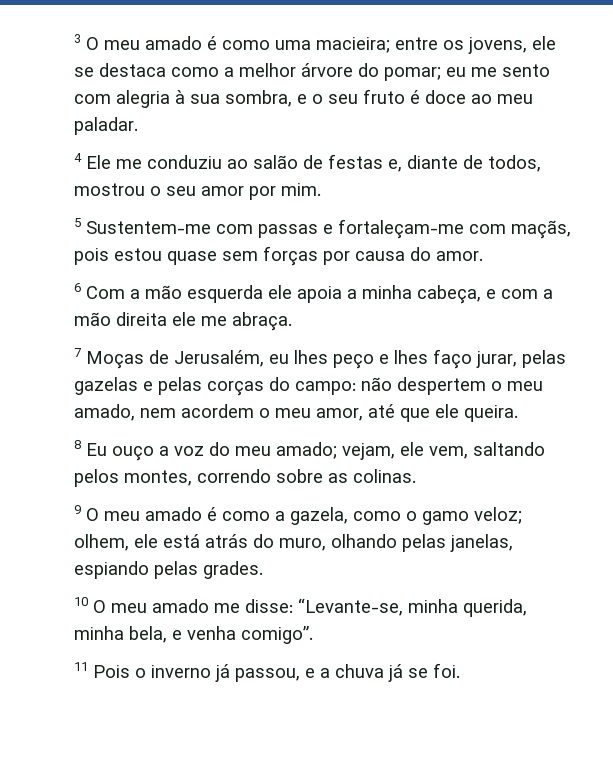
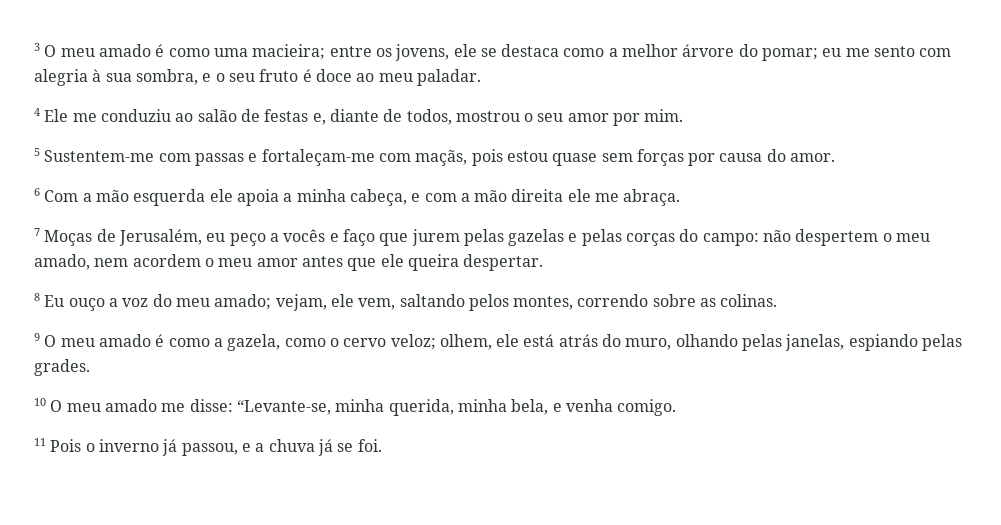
- 7 Moças de Jerusalém, eu lhes peço e lhes faço jurar, pelas gazelas e pelas corças do campo: não despertem o meu amado, nem acordem o meu amor, até que ele queira.
+ 7 Moças de Jerusalém, eu peço a vocês e faço que jurem pelas gazelas e pelas corças do campo: não despertem o meu amado, nem acordem o meu amor antes que ele queira despertar.
- 9 O meu amado é como a gazela, como o gamo veloz; olhem, ele está atrás do muro, olhando pelas janelas, espiando pelas grades.
+ 9 O meu amado é como a gazela, como o cervo veloz; olhem, ele está atrás do muro, olhando pelas janelas, espiando pelas grades.
- 10 O meu amado me disse: “Levante-se, minha querida, minha bela, e venha comigo”.
+ 10 O meu amado me disse: “Levante-se, minha querida, minha bela, e venha comigo.

